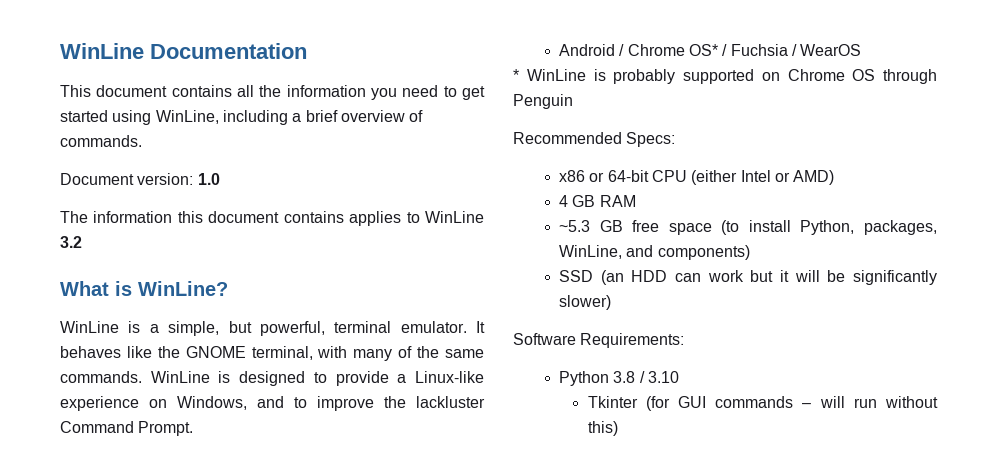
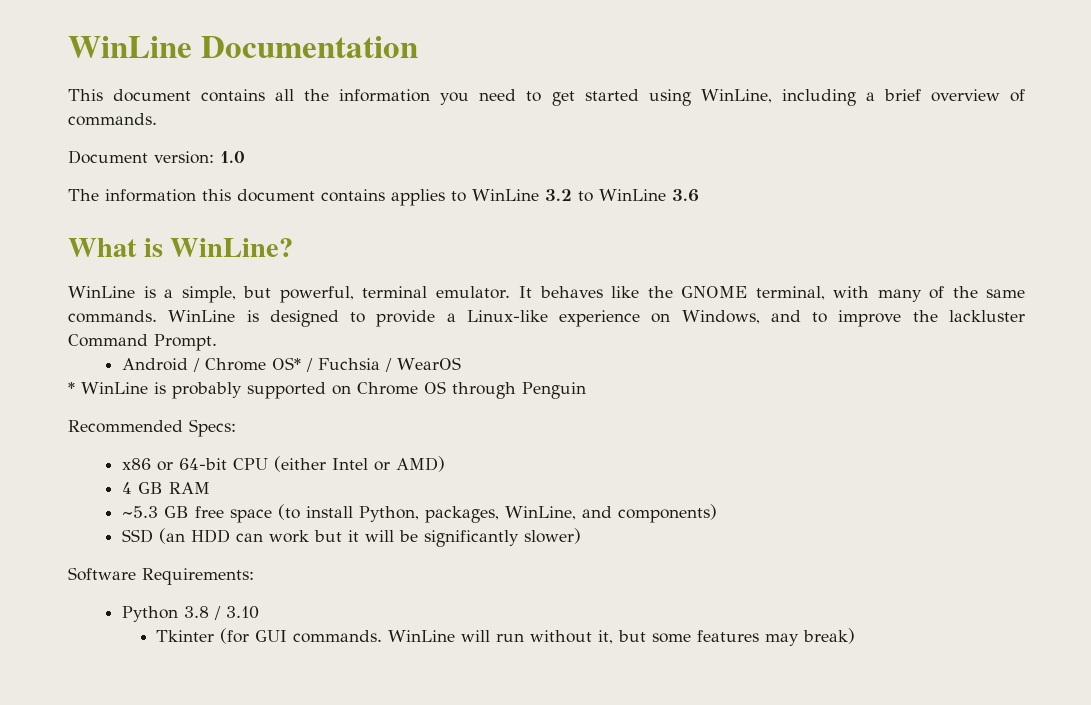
- The information this document contains applies to WinLine 3.2
+ The information this document contains applies to WinLine 3.2 to WinLine 3.6
- Tkinter (for GUI commands – will run without this)
+ Tkinter (for GUI commands. WinLine will run without it, but some features may break)

